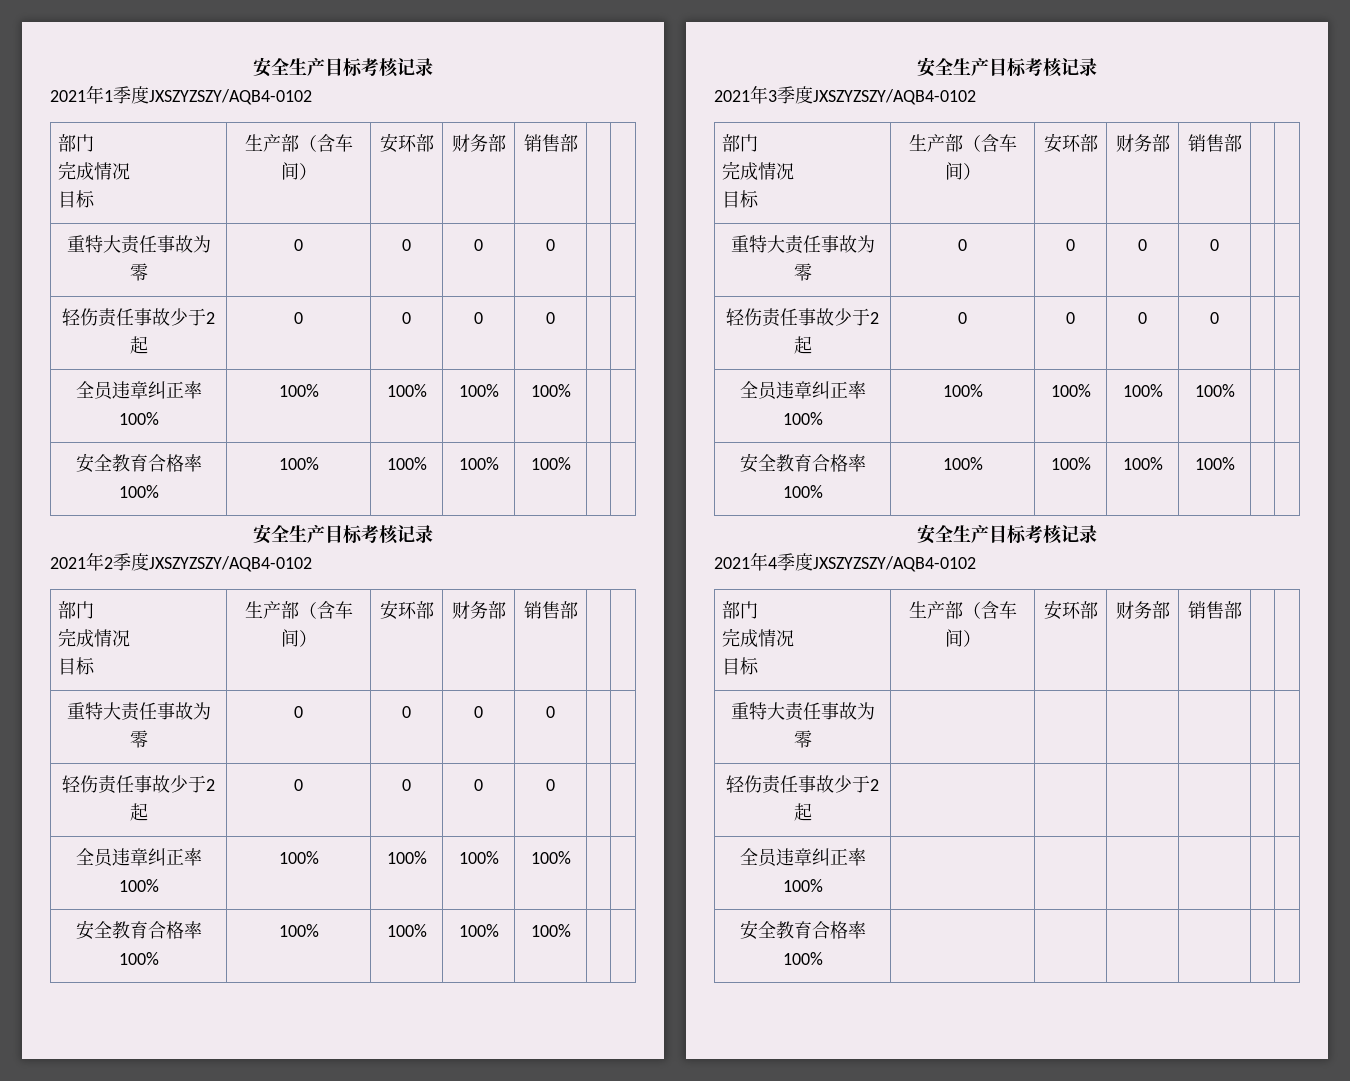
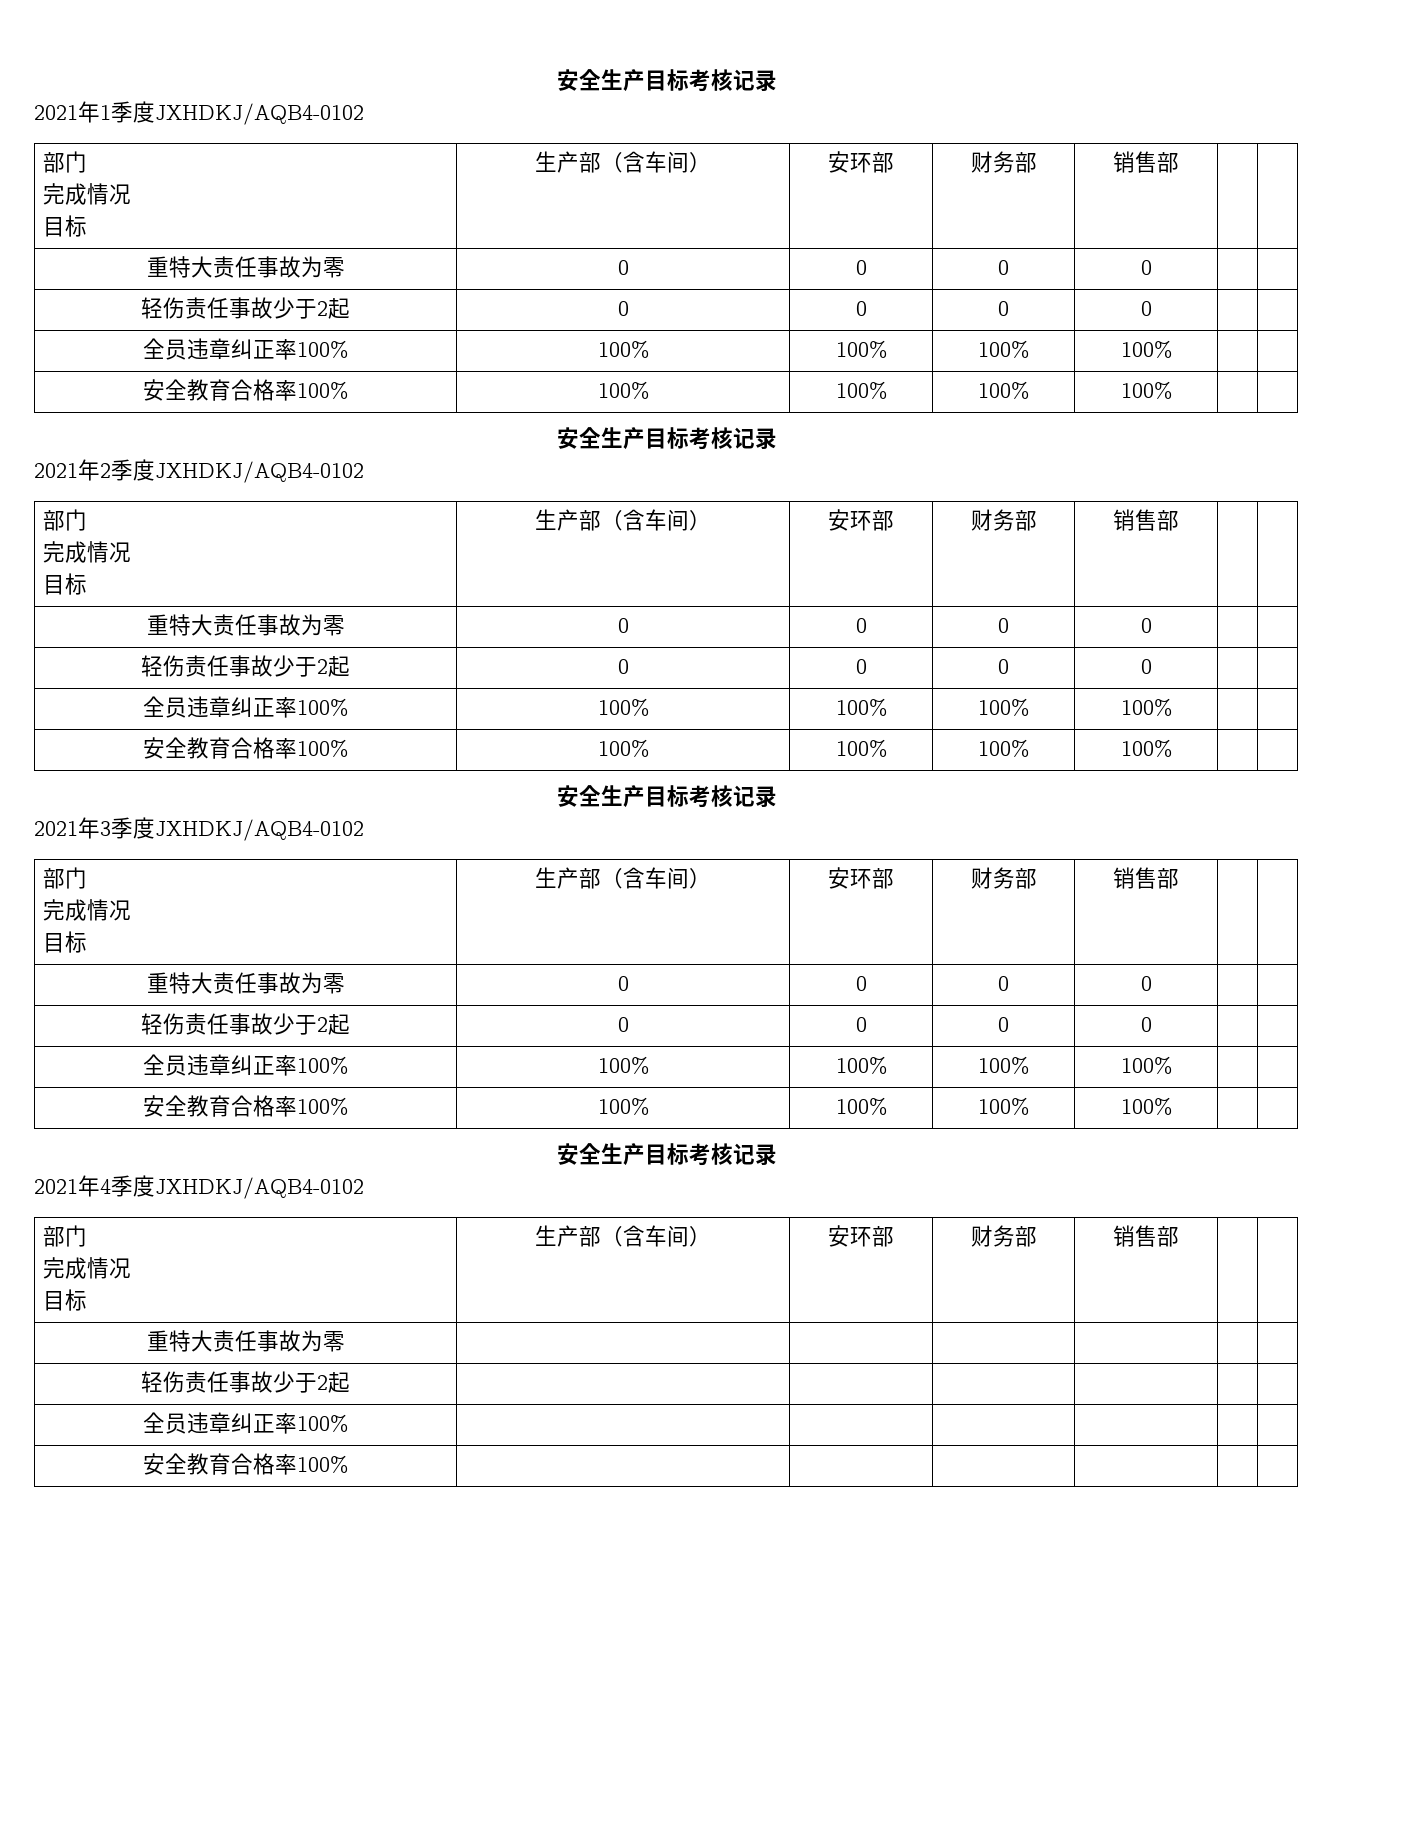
- 2021年1季度JXSZYZSZY/AQB4-0102
+ 2021年1季度JXHDKJ/AQB4-0102
- 2021年2季度JXSZYZSZY/AQB4-0102
+ 2021年2季度JXHDKJ/AQB4-0102
- 2021年3季度JXSZYZSZY/AQB4-0102
+ 2021年3季度JXHDKJ/AQB4-0102
- 2021年4季度JXSZYZSZY/AQB4-0102
+ 2021年4季度JXHDKJ/AQB4-0102

